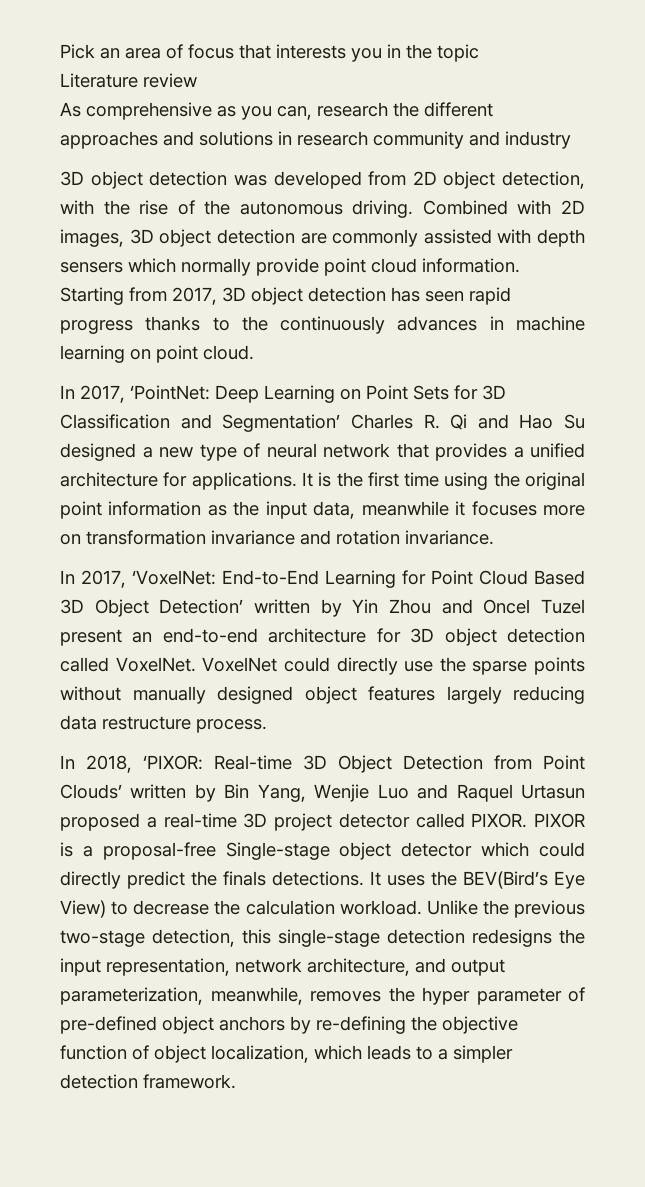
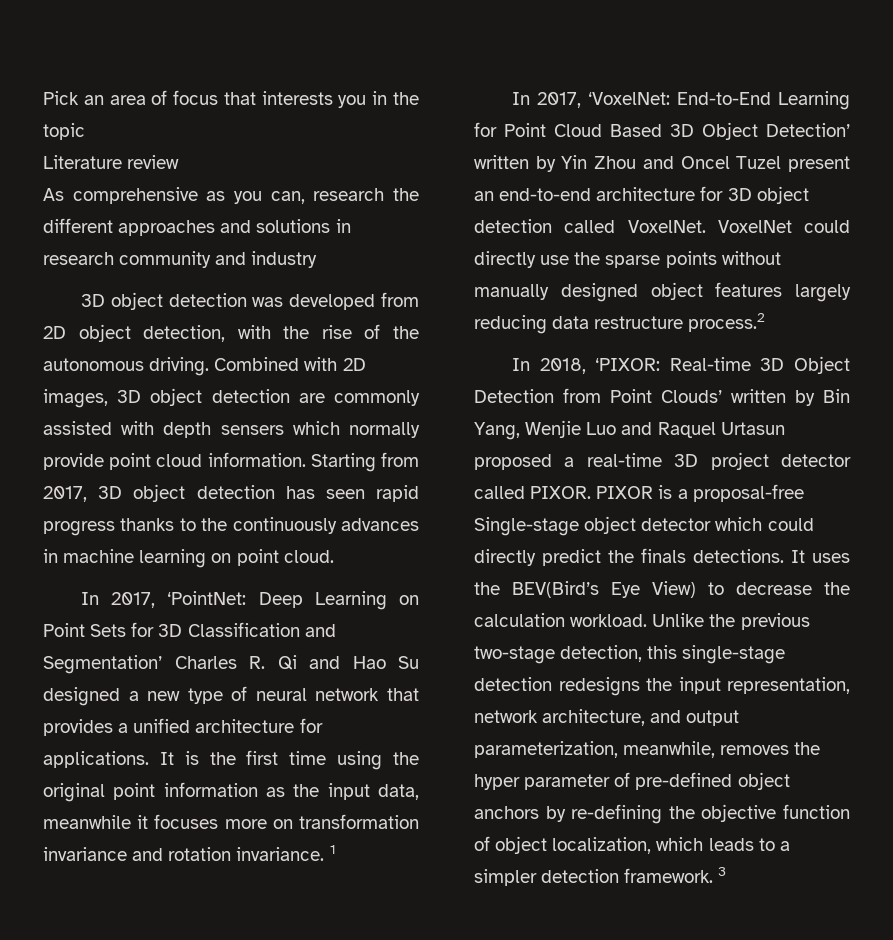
+ 1
- VoxelNet could directly use the sparse points without manually designed object features largely reducing data restructure process.
+ VoxelNet could directly use the sparse points without manually designed object features largely reducing data restructure process.2
+ 3

